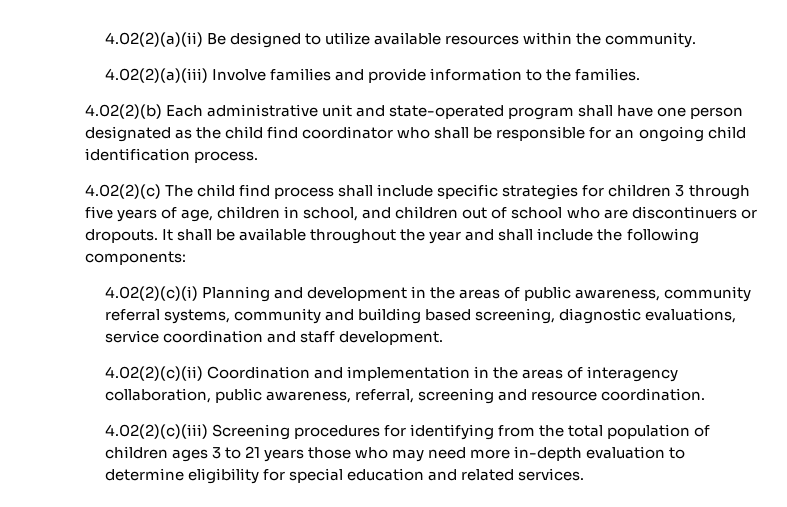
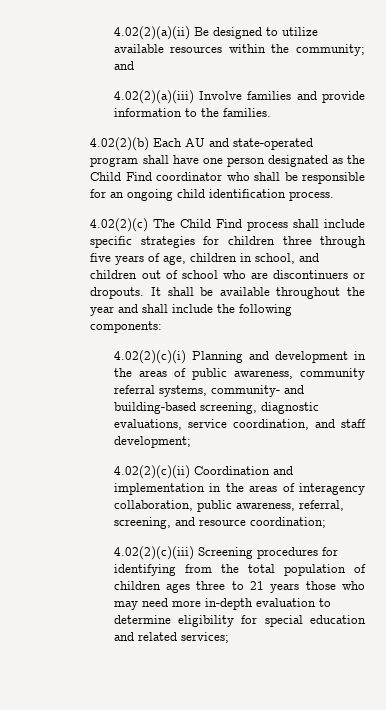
- 4.02(2)(a)(ii) Be designed to utilize available resources within the community.
+ 4.02(2)(a)(ii) Be designed to utilize available resources within the community; and
- 4.02(2)(b) Each administrative unit and state-operated program shall have one person designated as the child find coordinator who shall be responsible for an ongoing child identification process.
+ 4.02(2)(b) Each AU and state-operated program shall have one person designated as the Child Find coordinator who shall be responsible for an ongoing child identification process.
- 4.02(2)(c) The child find process shall include specific strategies for children 3 through five years of age, children in school, and children out of school who are discontinuers or dropouts.
+ 4.02(2)(c) The Child Find process shall include specific strategies for children three through five years of age, children in school, and children out of school who are discontinuers or dropouts.
- 4.02(2)(c)(i) Planning and development in the areas of public awareness, community referral systems, community and building based screening, diagnostic evaluations, service coordination and staff development.
+ 4.02(2)(c)(i) Planning and development in the areas of public awareness, community referral systems, community- and building-based screening, diagnostic evaluations, service coordination, and staff development;
- 4.02(2)(c)(ii) Coordination and implementation in the areas of interagency collaboration, public awareness, referral, screening and resource coordination.
+ 4.02(2)(c)(ii) Coordination and implementation in the areas of interagency collaboration, public awareness, referral, screening, and resource coordination;
- 4.02(2)(c)(iii) Screening procedures for identifying from the total population of children ages 3 to 21 years those who may need more in-depth evaluation to determine eligibility for special education and related services.
+ 4.02(2)(c)(iii) Screening procedures for identifying from the total population of children ages three to 21 years those who may need more in-depth evaluation to determine eligibility for special education and related services;

